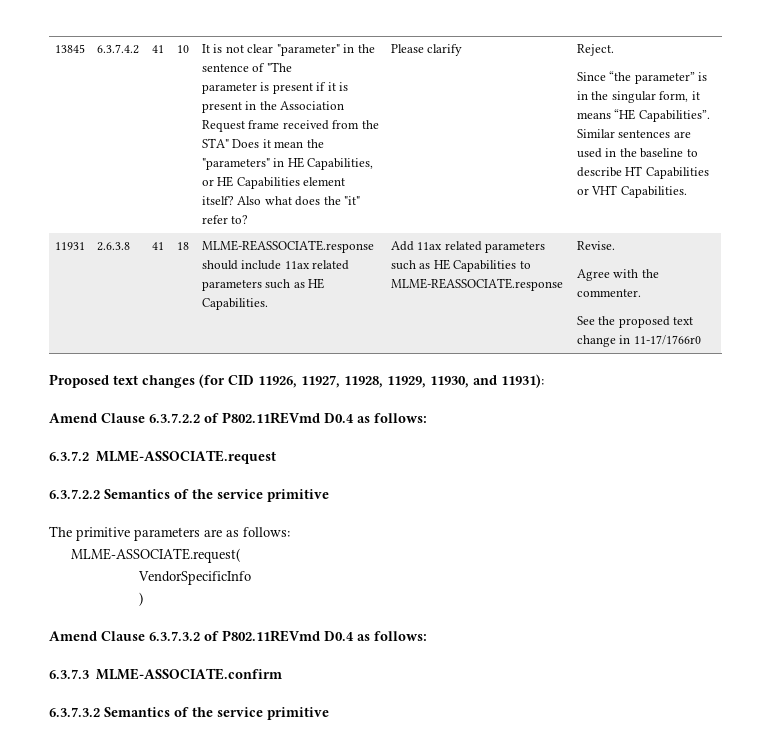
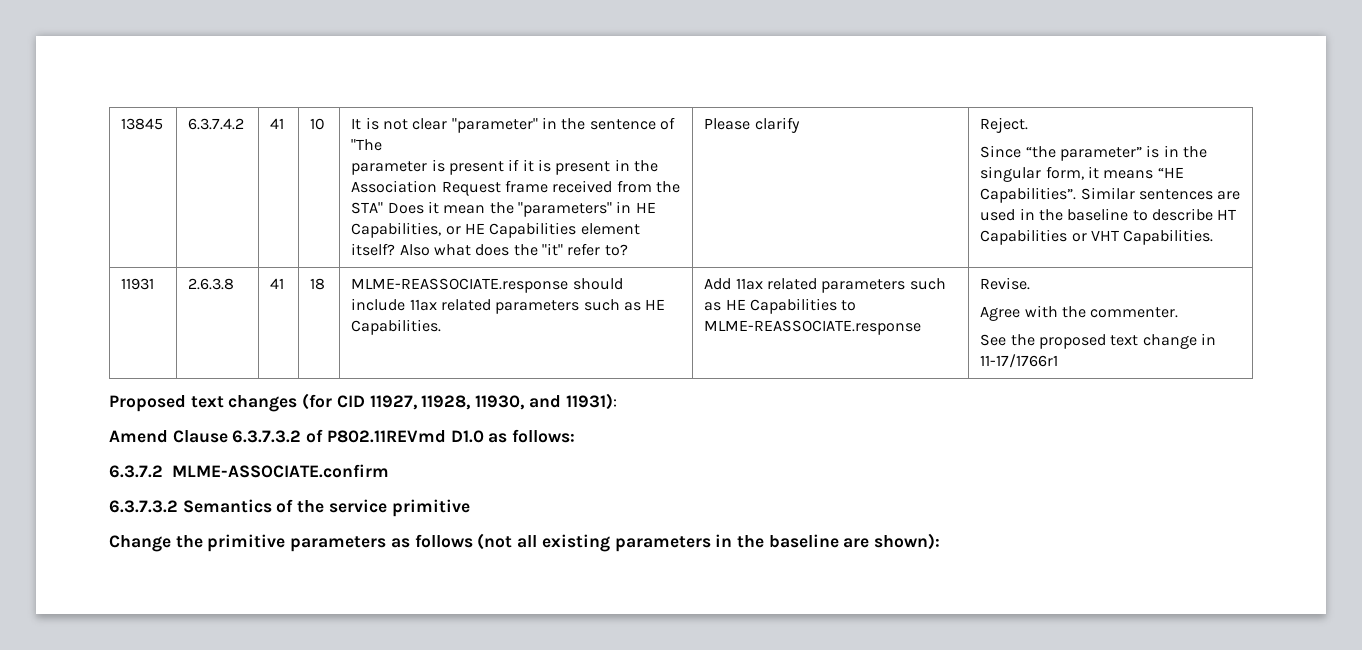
  11931 | 2.6.3.8 | 41 | 18 | MLME-REASSOCIATE.response should include 11ax related parameters such as HE Capabilities. | Add 11ax related parameters such as HE Capabilities to MLME-REASSOCIATE.response | Revise.
  Agree with the commenter.
- See the proposed text change in 11-17/1766r0
+ See the proposed text change in 11-17/1766r1
- Proposed text changes (for CID 11926, 11927, 11928, 11929, 11930, and 11931):
+ Proposed text changes (for CID 11927, 11928, 11930, and 11931):
- Amend Clause 6.3.7.2.2 of P802.11REVmd D0.4 as follows:
- 6.3.7.2 MLME-ASSOCIATE.request
- 6.3.7.2.2 Semantics of the service primitive
- The primitive parameters are as follows:
- MLME-ASSOCIATE.request(
- VendorSpecificInfo
- )
- Amend Clause 6.3.7.3.2 of P802.11REVmd D0.4 as follows:
- 6.3.7.3 MLME-ASSOCIATE.confirm
+ Amend Clause 6.3.7.3.2 of P802.11REVmd D1.0 as follows:
+ 6.3.7.2 MLME-ASSOCIATE.confirm
+ Change the primitive parameters as follows (not all existing parameters in the baseline are shown):

